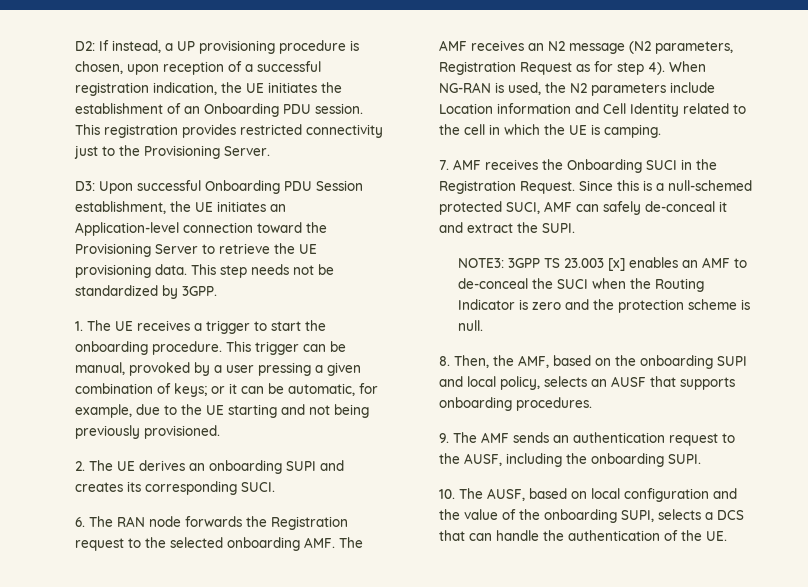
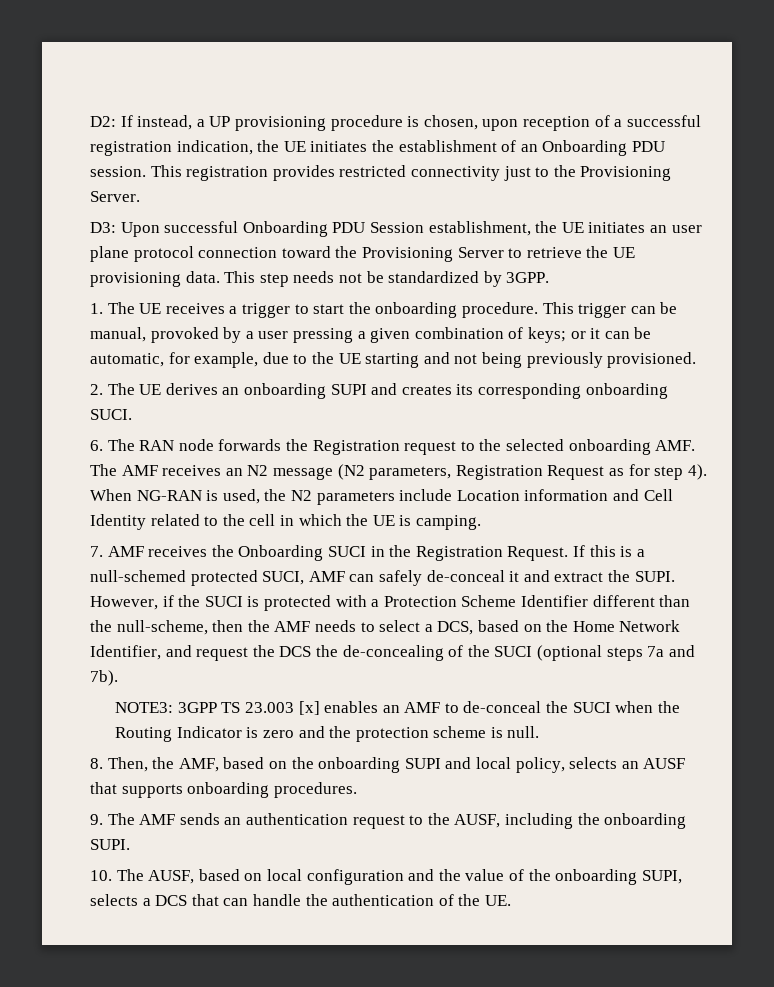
- D3: Upon successful Onboarding PDU Session establishment, the UE initiates an Application-level connection toward the Provisioning Server to retrieve the UE provisioning data.
+ D3: Upon successful Onboarding PDU Session establishment, the UE initiates an user plane protocol connection toward the Provisioning Server to retrieve the UE provisioning data.
- 2. The UE derives an onboarding SUPI and creates its corresponding SUCI.
+ 2. The UE derives an onboarding SUPI and creates its corresponding onboarding SUCI.
- Since this is a null-schemed protected SUCI, AMF can safely de-conceal it and extract the SUPI.
+ If this is a null-schemed protected SUCI, AMF can safely de-conceal it and extract the SUPI. However, if the SUCI is protected with a Protection Scheme Identifier different than the null-scheme, then the AMF needs to select a DCS, based on the Home Network Identifier, and request the DCS the de-concealing of the SUCI (optional steps 7a and 7b).

